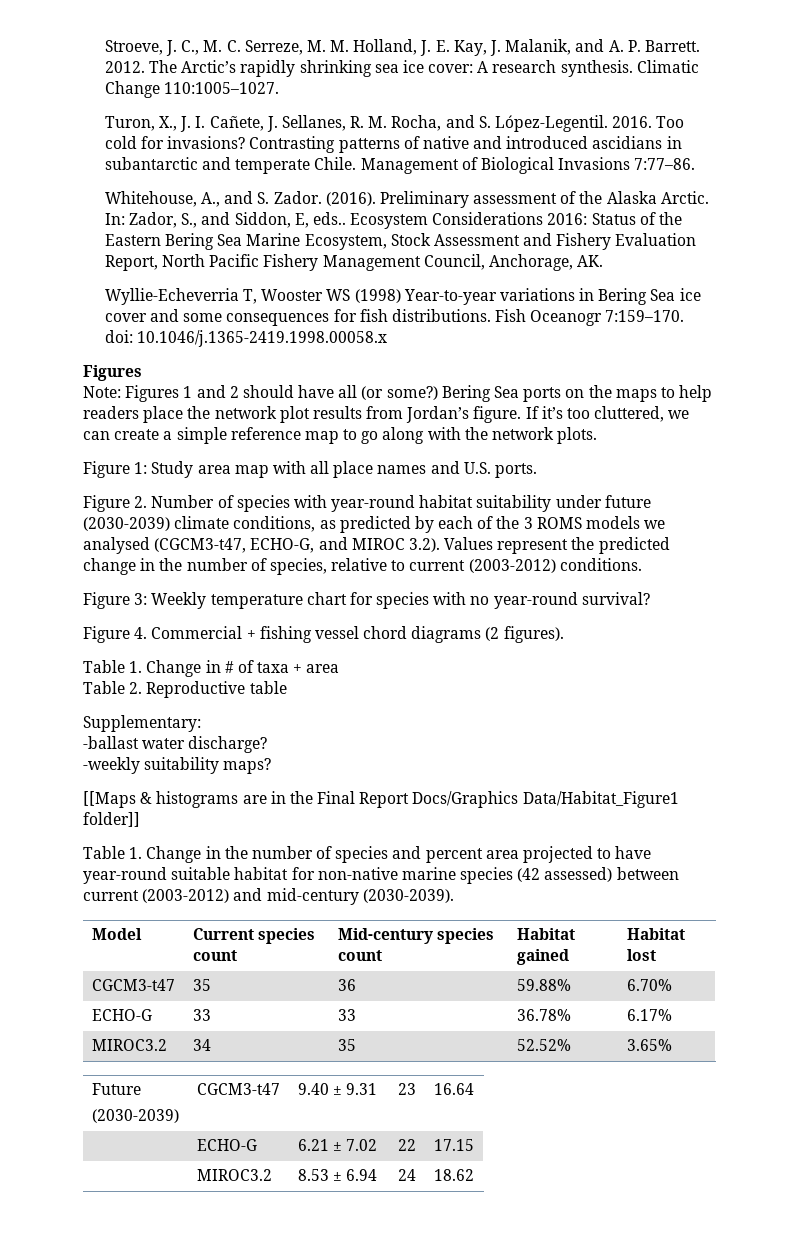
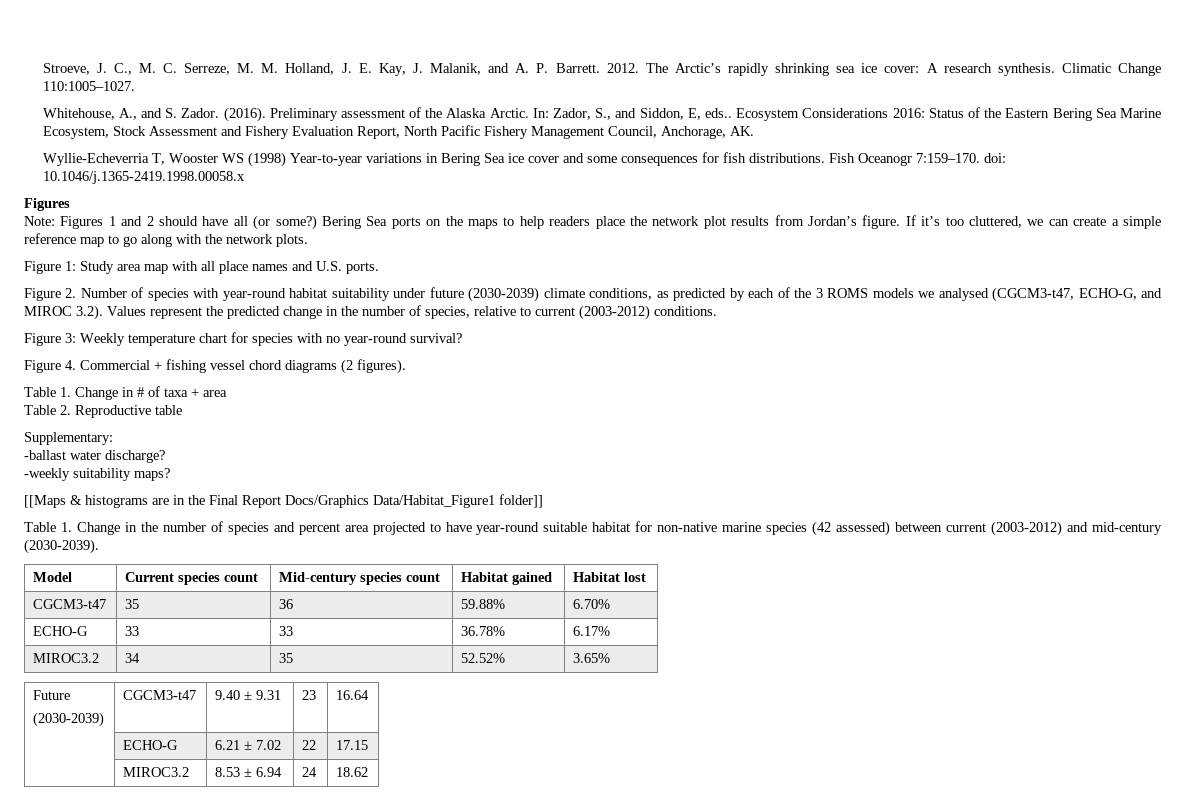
- Turon, X., J. I. Cañete, J. Sellanes, R. M. Rocha, and S. López-Legentil. 2016. Too cold for invasions? Contrasting patterns of native and introduced ascidians in subantarctic and temperate Chile. Management of Biological Invasions 7:77–86.

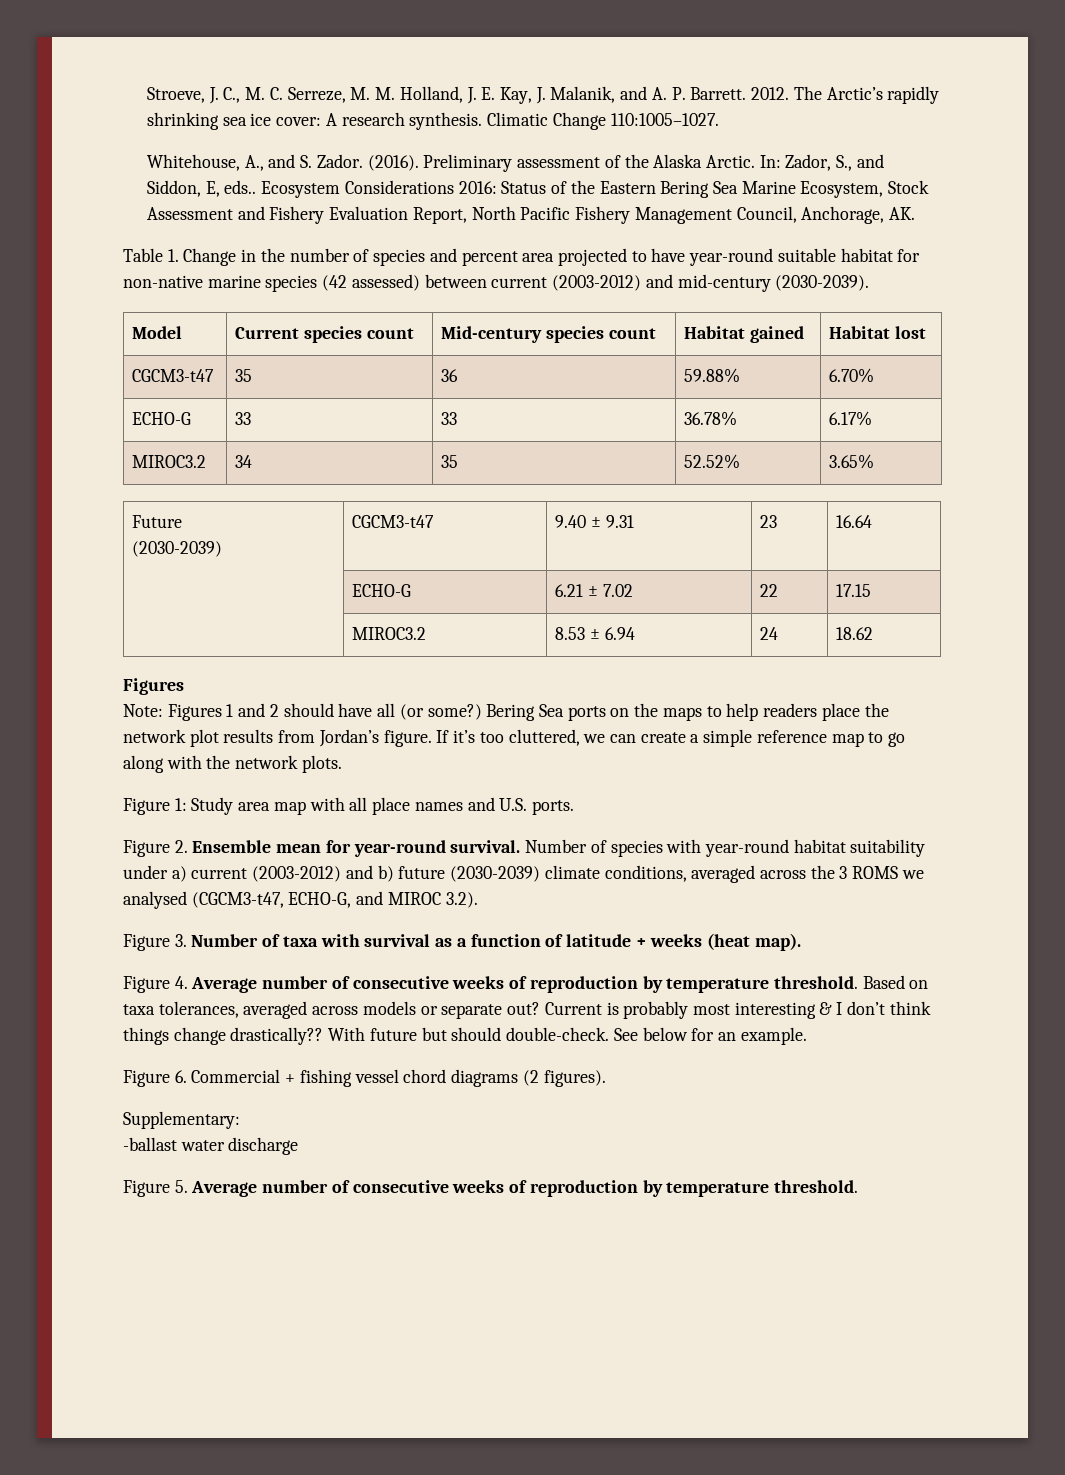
- Wyllie-Echeverria T, Wooster WS (1998) Year-to-year variations in Bering Sea ice cover and some consequences for fish distributions. Fish Oceanogr 7:159–170. doi: 10.1046/j.1365-2419.1998.00058.x
- Figures
- Note: Figures 1 and 2 should have all (or some?) Bering Sea ports on the maps to help readers place the network plot results from Jordan’s figure. If it’s too cluttered, we can create a simple reference map to go along with the network plots.
- Figure 1: Study area map with all place names and U.S. ports.
- Figure 2. Number of species with year-round habitat suitability under future (2030-2039) climate conditions, as predicted by each of the 3 ROMS models we analysed (CGCM3-t47, ECHO-G, and MIROC 3.2). Values represent the predicted change in the number of species, relative to current (2003-2012) conditions.
- Figure 3: Weekly temperature chart for species with no year-round survival?
- Figure 4. Commercial + fishing vessel chord diagrams (2 figures).
- Table 1. Change in # of taxa + area
- Table 2. Reproductive table
- Supplementary:
- -ballast water discharge?
- -weekly suitability maps?
- [[Maps & histograms are in the Final Report Docs/Graphics Data/Habitat_Figure1 folder]]
  | MIROC3.2 | 8.53 ± 6.94 | 24 | 18.62
+ Figures
+ Note: Figures 1 and 2 should have all (or some?) Bering Sea ports on the maps to help readers place the network plot results from Jordan’s figure. If it’s too cluttered, we can create a simple reference map to go along with the network plots.
+ Figure 1: Study area map with all place names and U.S. ports.
+ Figure 2. Ensemble mean for year-round survival. Number of species with year-round habitat suitability under a) current (2003-2012) and b) future (2030-2039) climate conditions, averaged across the 3 ROMS we analysed (CGCM3-t47, ECHO-G, and MIROC 3.2).
+ Figure 3. Number of taxa with survival as a function of latitude + weeks (heat map).
+ Figure 4. Average number of consecutive weeks of reproduction by temperature threshold. Based on taxa tolerances, averaged across models or separate out? Current is probably most interesting & I don’t think things change drastically?? With future but should double-check. See below for an example.
+ Figure 6. Commercial + fishing vessel chord diagrams (2 figures).
+ Supplementary:
+ -ballast water discharge
+ Figure 5. Average number of consecutive weeks of reproduction by temperature threshold.

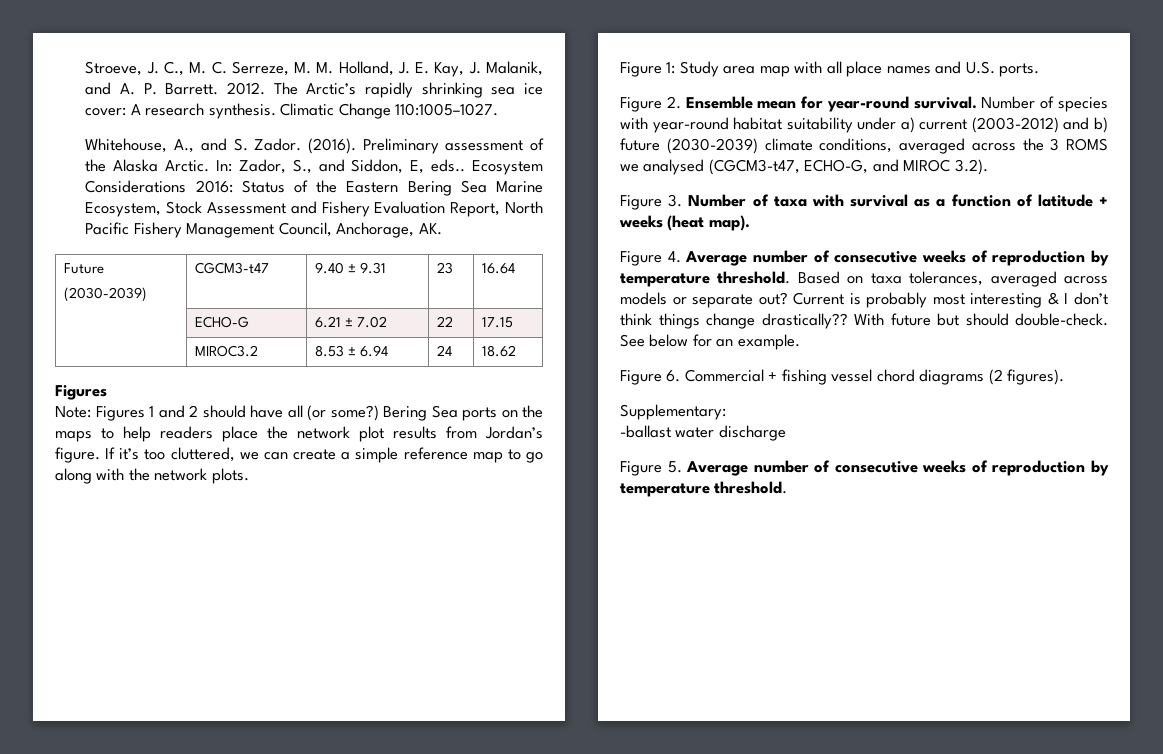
- Table 1. Change in the number of species and percent area projected to have year-round suitable habitat for non-native marine species (42 assessed) between current (2003-2012) and mid-century (2030-2039).
- Model | Current species count | Mid-century species count | Habitat gained | Habitat lost
- CGCM3-t47 | 35 | 36 | 59.88% | 6.70%
- ECHO-G | 33 | 33 | 36.78% | 6.17%
- MIROC3.2 | 34 | 35 | 52.52% | 3.65%

